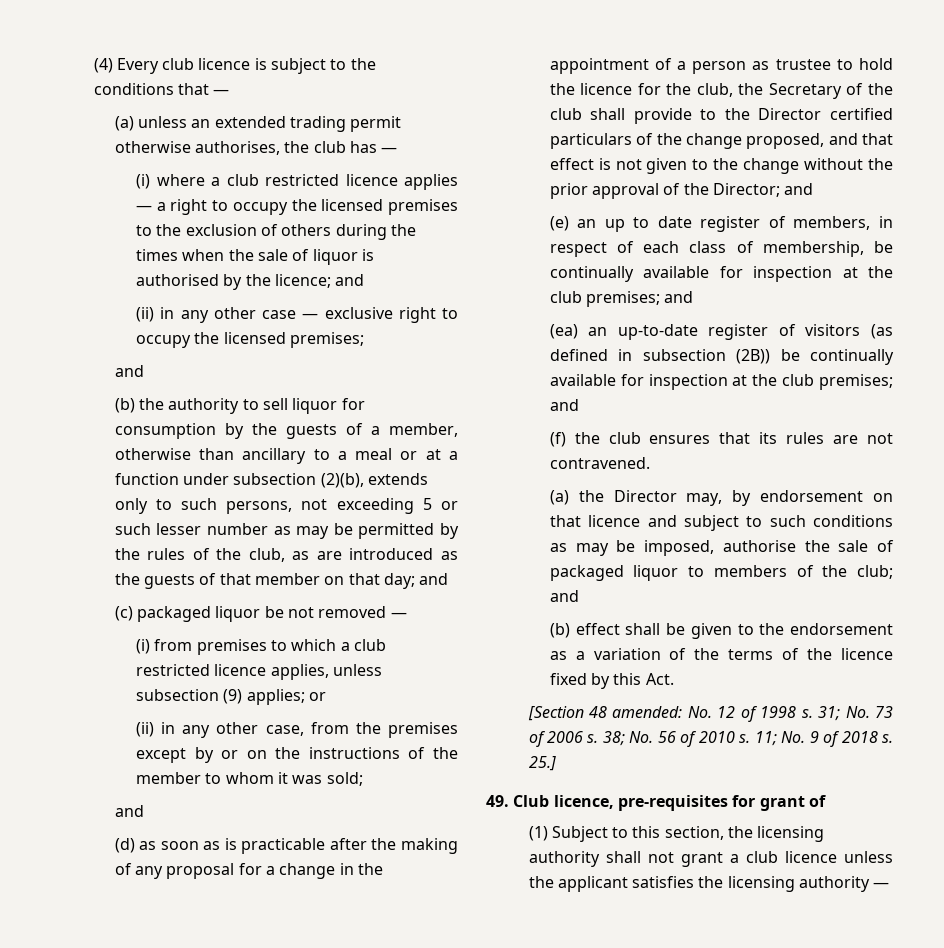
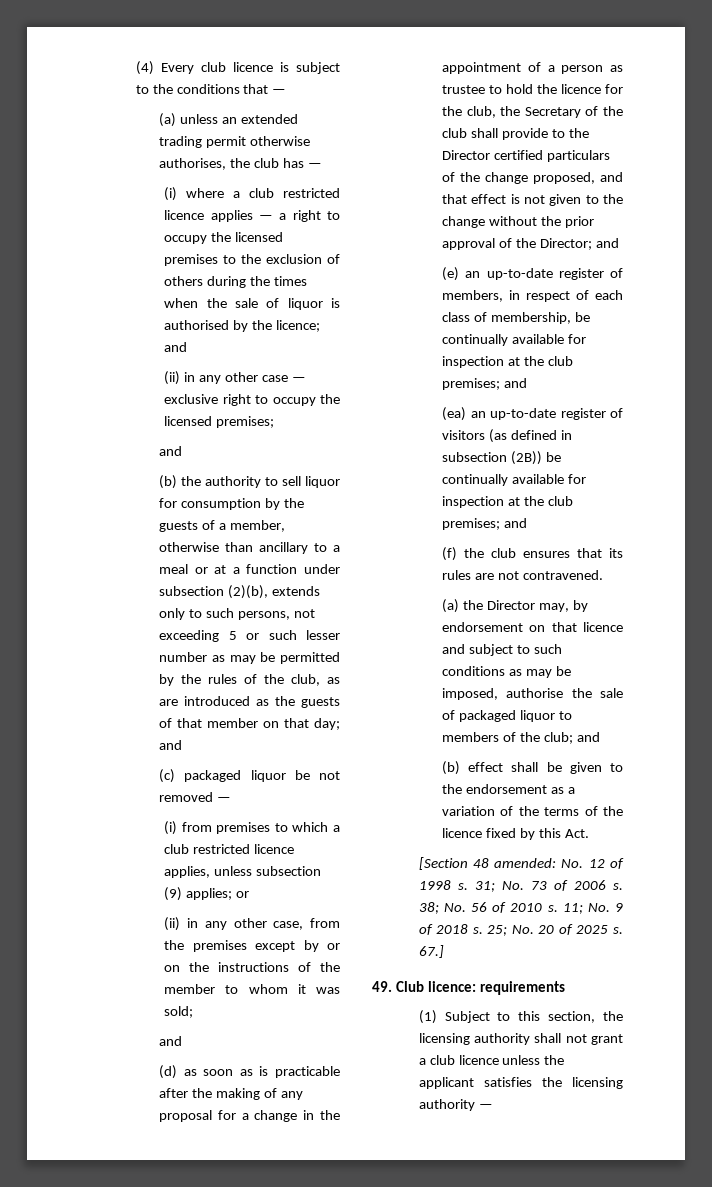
- (e) an up to date register of members, in respect of each class of membership, be continually available for inspection at the club premises; and
+ (e) an up-to-date register of members, in respect of each class of membership, be continually available for inspection at the club premises; and
- 25.]
- 49. Club licence, pre-requisites for grant of
+ 25; No. 20 of 2025 s. 67.]
+ 49. Club licence: requirements

